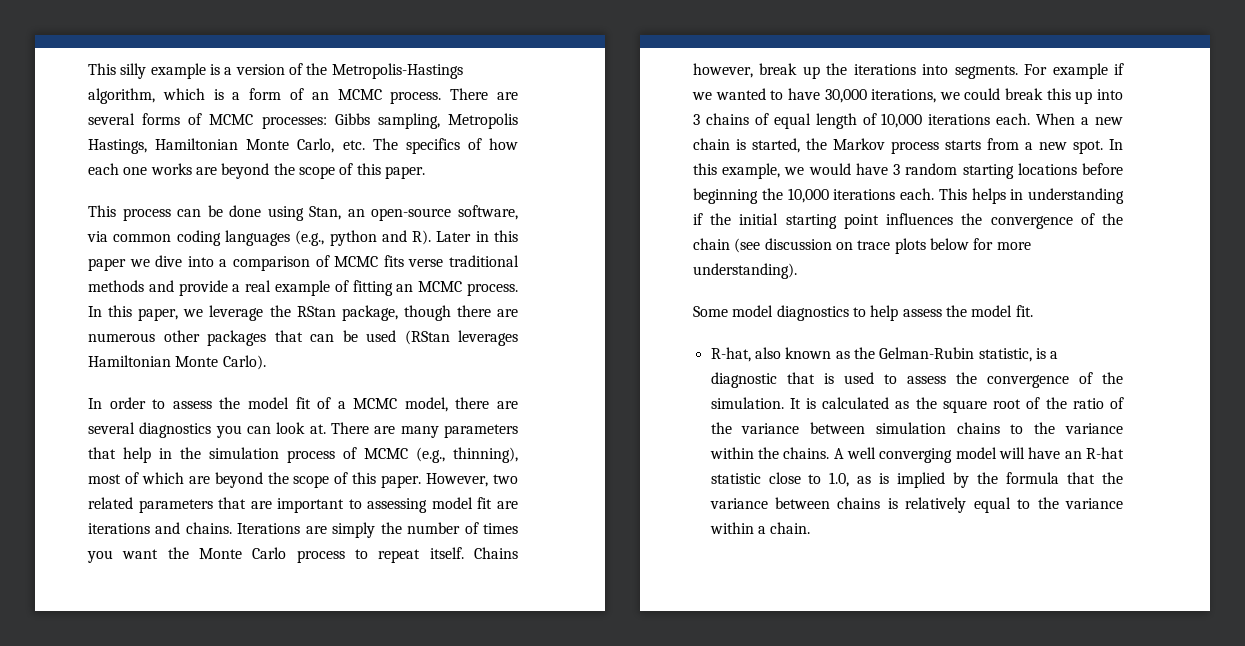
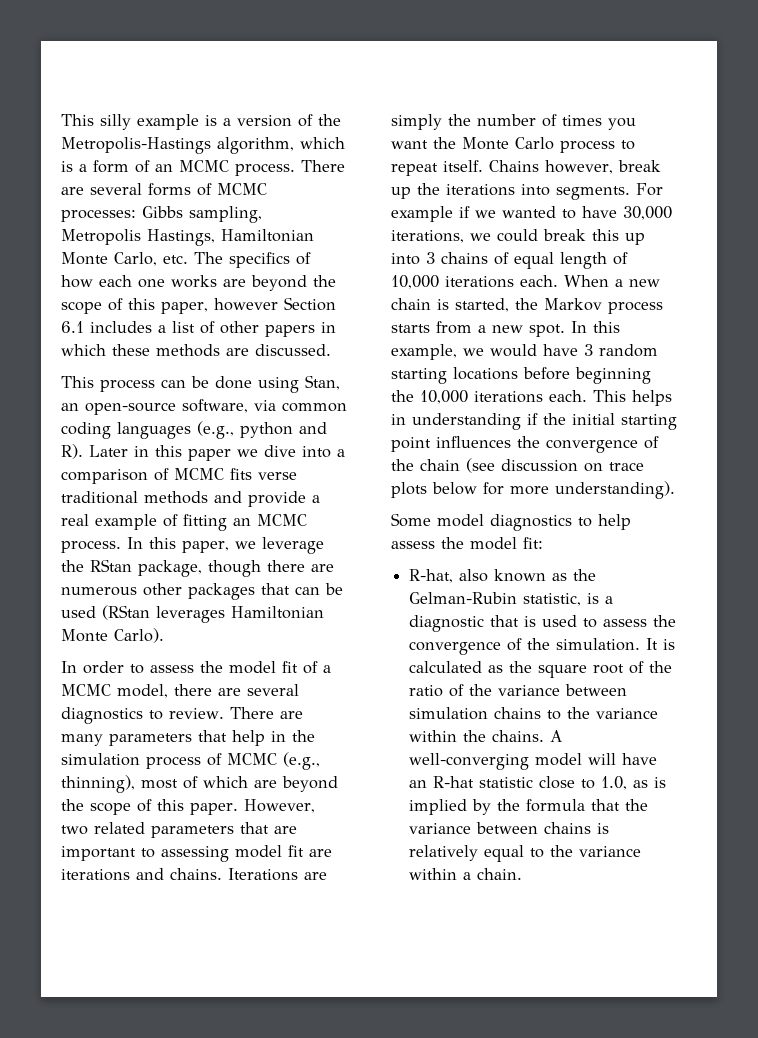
- There are several forms of MCMC processes: Gibbs sampling, Metropolis Hastings, Hamiltonian Monte Carlo, etc. The specifics of how each one works are beyond the scope of this paper.
+ There are several forms of MCMC processes: Gibbs sampling, Metropolis Hastings, Hamiltonian Monte Carlo, etc. The specifics of how each one works are beyond the scope of this paper, however Section 6.1 includes a list of other papers in which these methods are discussed.
- In order to assess the model fit of a MCMC model, there are several diagnostics you can look at.
+ In order to assess the model fit of a MCMC model, there are several diagnostics to review.
- Some model diagnostics to help assess the model fit.
+ Some model diagnostics to help assess the model fit:
- A well converging model will have an R-hat statistic close to 1.0, as is implied by the formula that the variance between chains is relatively equal to the variance within a chain.
+ A well-converging model will have an R-hat statistic close to 1.0, as is implied by the formula that the variance between chains is relatively equal to the variance within a chain.

